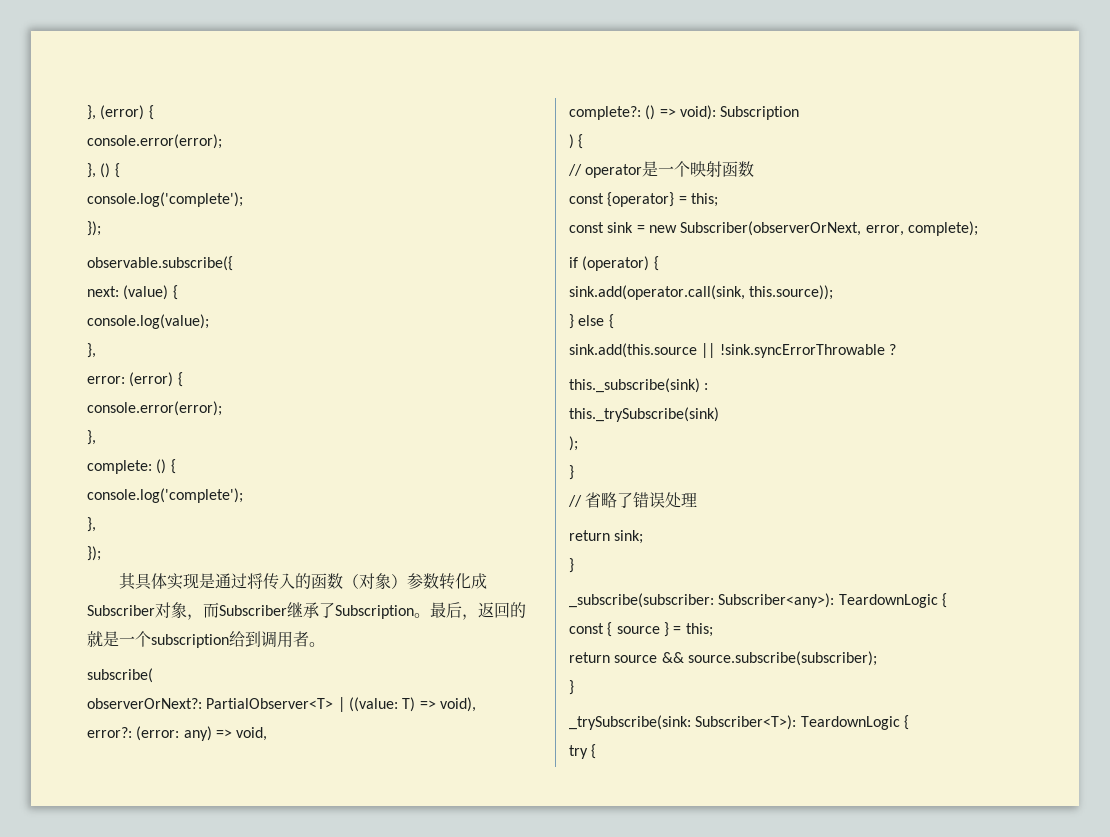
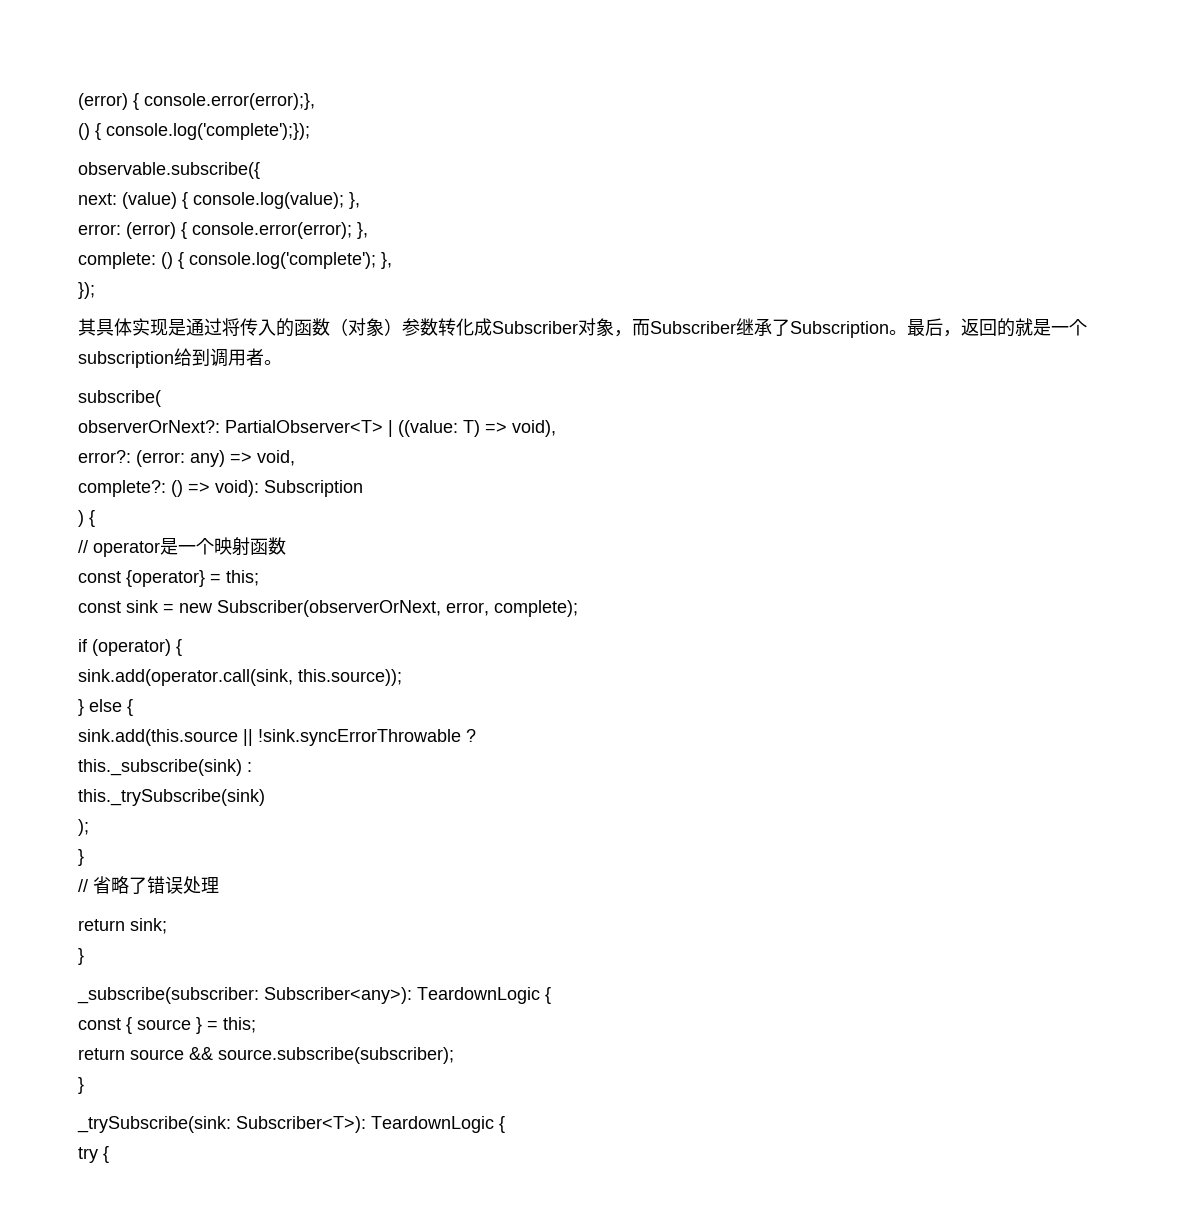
- }, (error) {
- console.error(error);
- }, () {
- console.log('complete');
- });
+ (error) { console.error(error);},
+ () { console.log('complete');});
- next: (value) {
- console.log(value);
- },
+ next: (value) { console.log(value); },
- error: (error) {
- console.error(error);
- },
+ error: (error) { console.error(error); },
- complete: () {
- console.log('complete');
- },
+ complete: () { console.log('complete'); },

